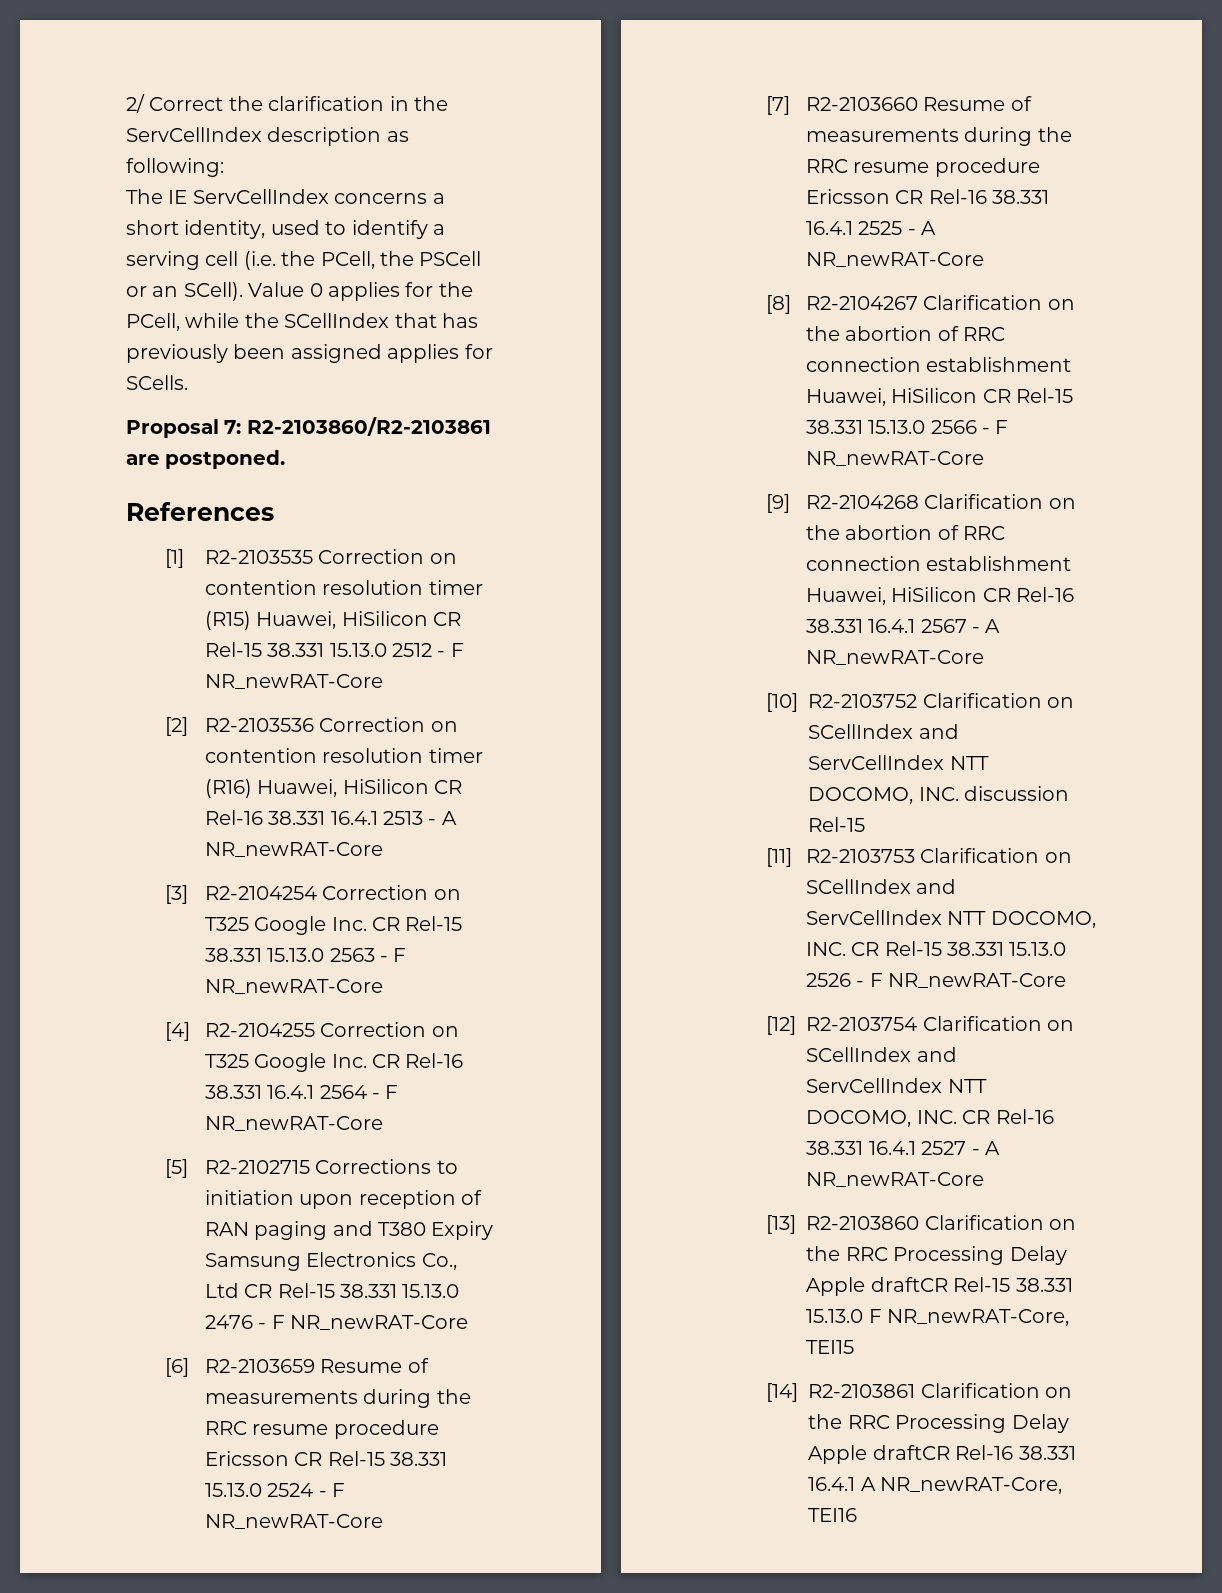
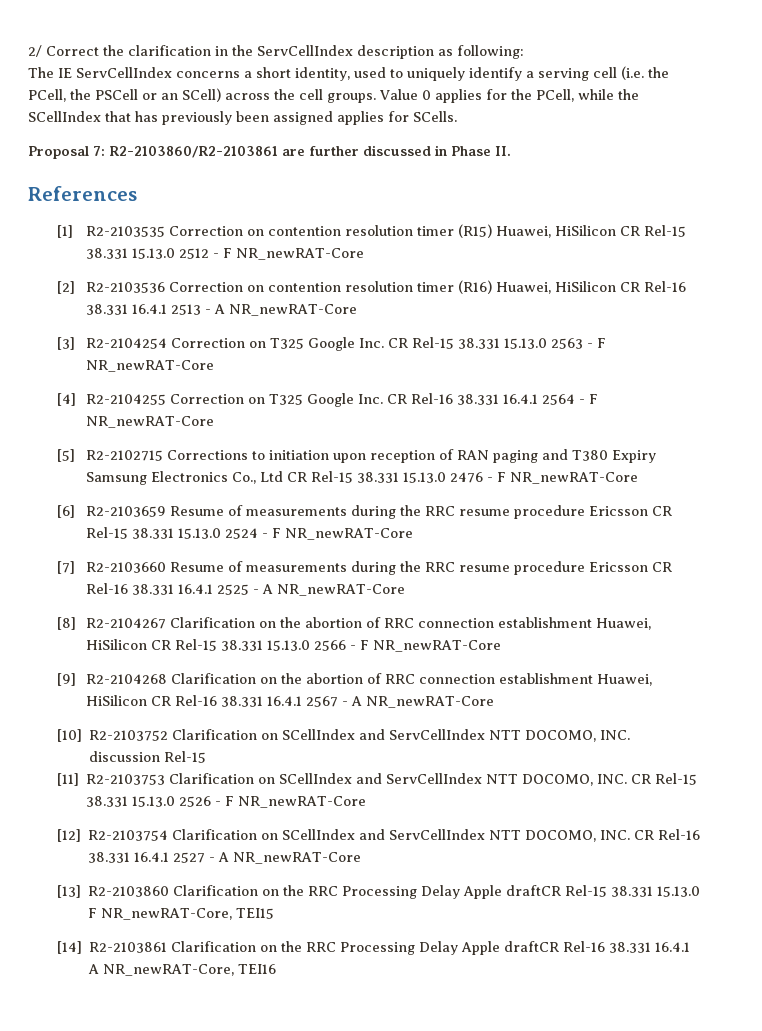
- The IE ServCellIndex concerns a short identity, used to identify a serving cell (i.e. the PCell, the PSCell or an SCell).
+ The IE ServCellIndex concerns a short identity, used to uniquely identify a serving cell (i.e. the PCell, the PSCell or an SCell) across the cell groups.
- Proposal 7: R2-2103860/R2-2103861 are postponed.
+ Proposal 7: R2-2103860/R2-2103861 are further discussed in Phase II.

